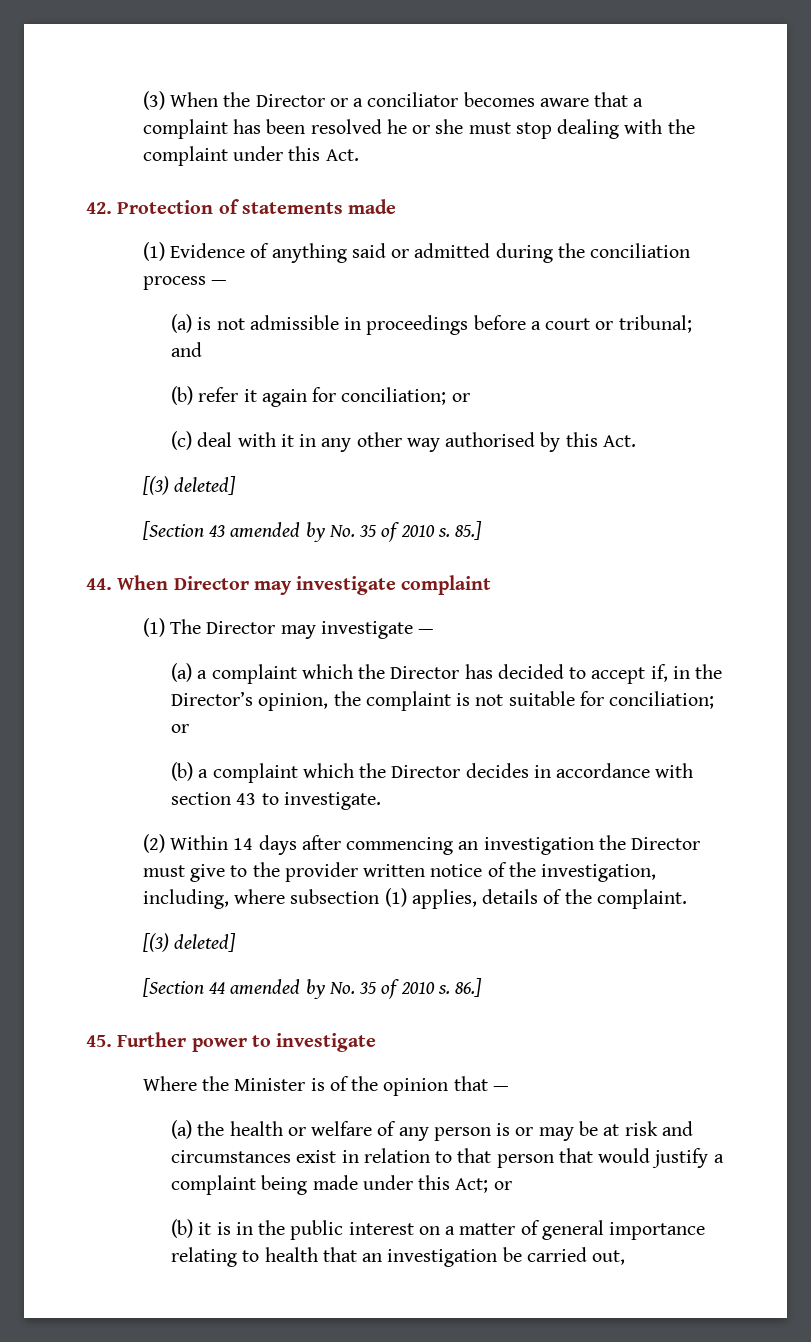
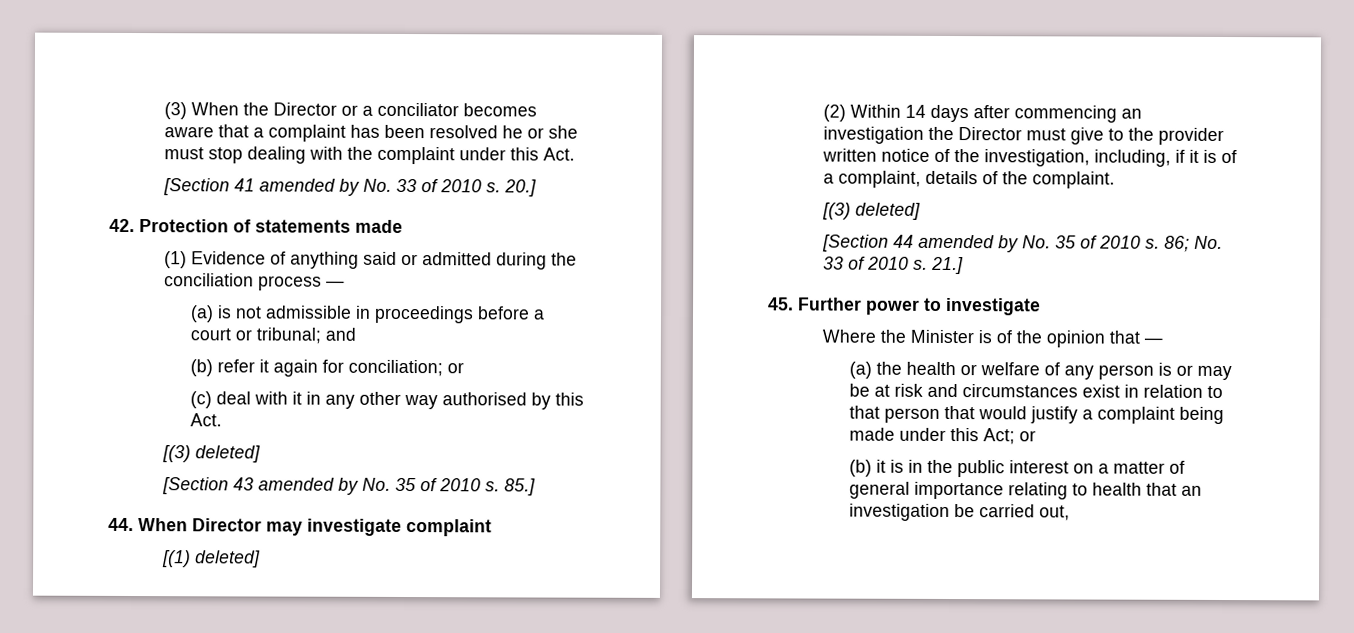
+ [Section 41 amended by No. 33 of 2010 s. 20.]
- (1) The Director may investigate —
- (a) a complaint which the Director has decided to accept if, in the Director’s opinion, the complaint is not suitable for conciliation; or
- (b) a complaint which the Director decides in accordance with section 43 to investigate.
+ [(1) deleted]
- (2) Within 14 days after commencing an investigation the Director must give to the provider written notice of the investigation, including, where subsection (1) applies, details of the complaint.
+ (2) Within 14 days after commencing an investigation the Director must give to the provider written notice of the investigation, including, if it is of a complaint, details of the complaint.
- 86.]
+ 86; No. 33 of 2010 s. 21.]

